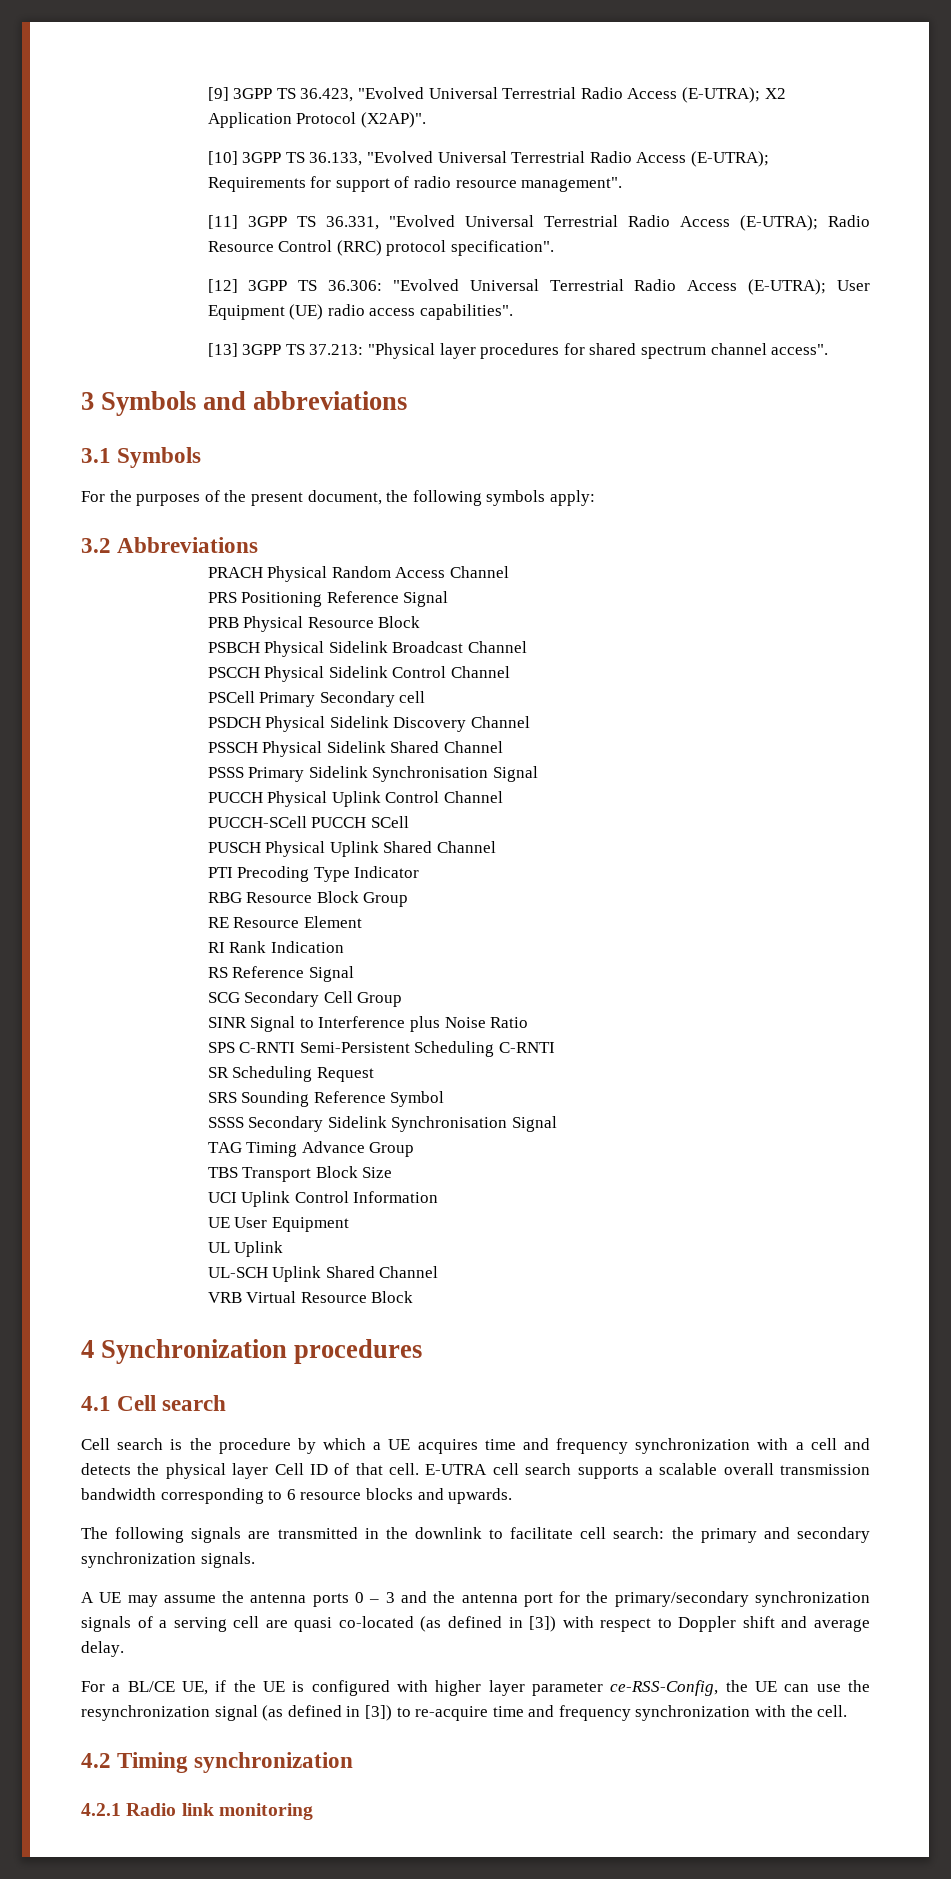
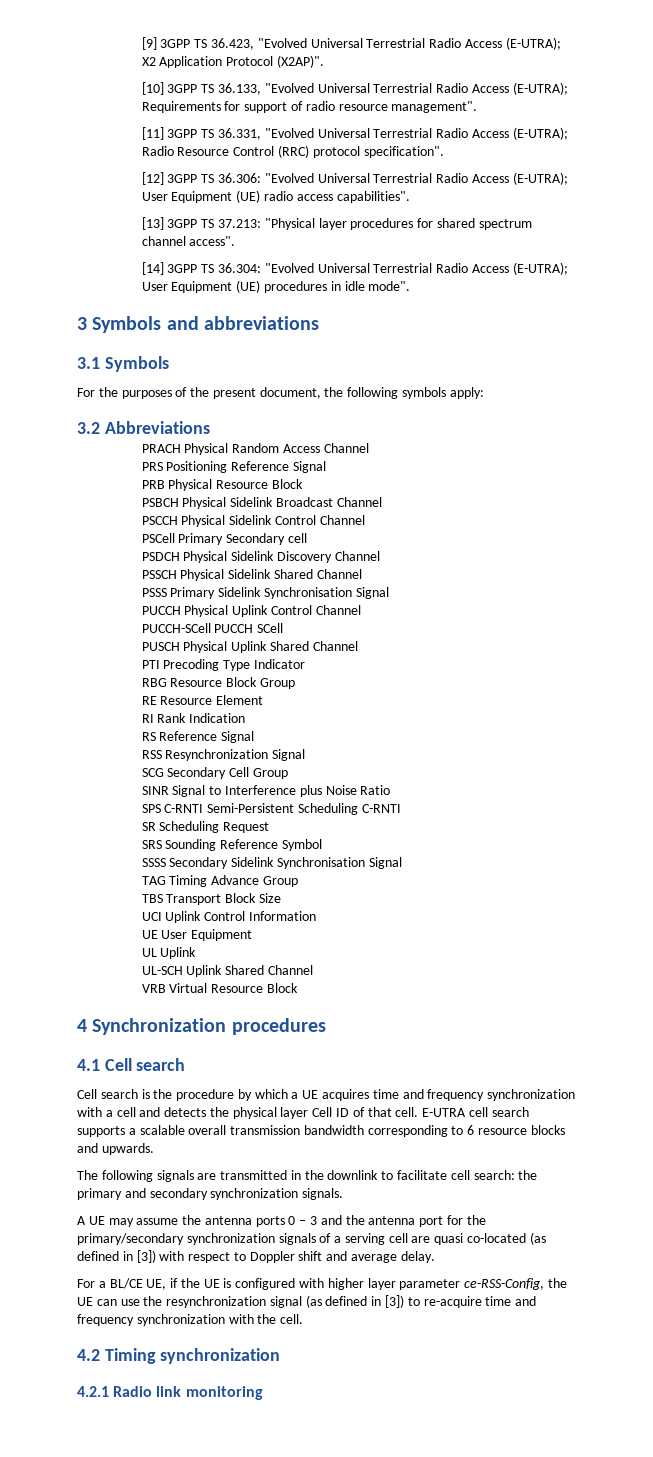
+ [14] 3GPP TS 36.304: "Evolved Universal Terrestrial Radio Access (E-UTRA); User Equipment (UE) procedures in idle mode".
+ RSS Resynchronization Signal

